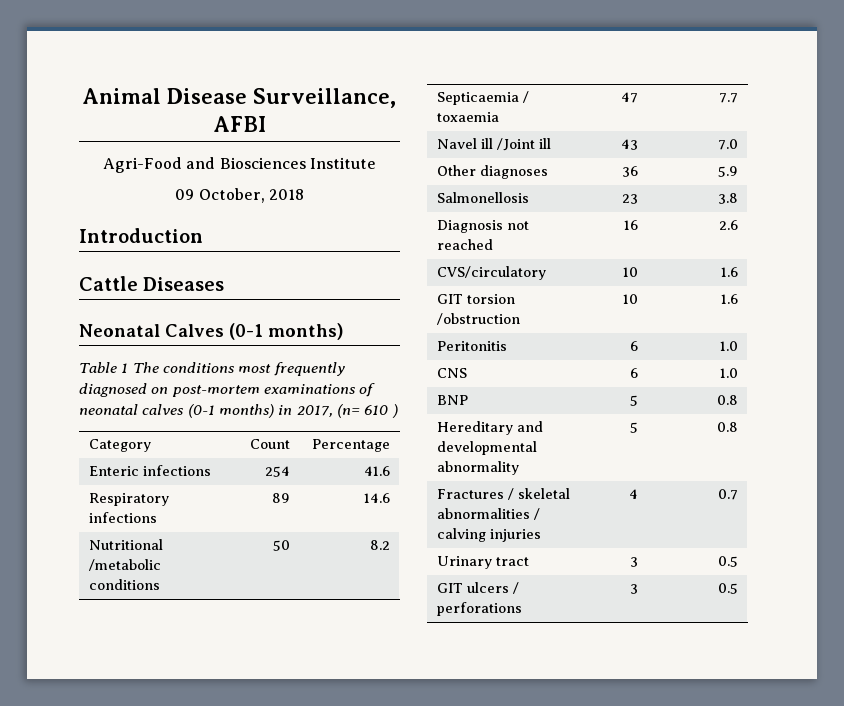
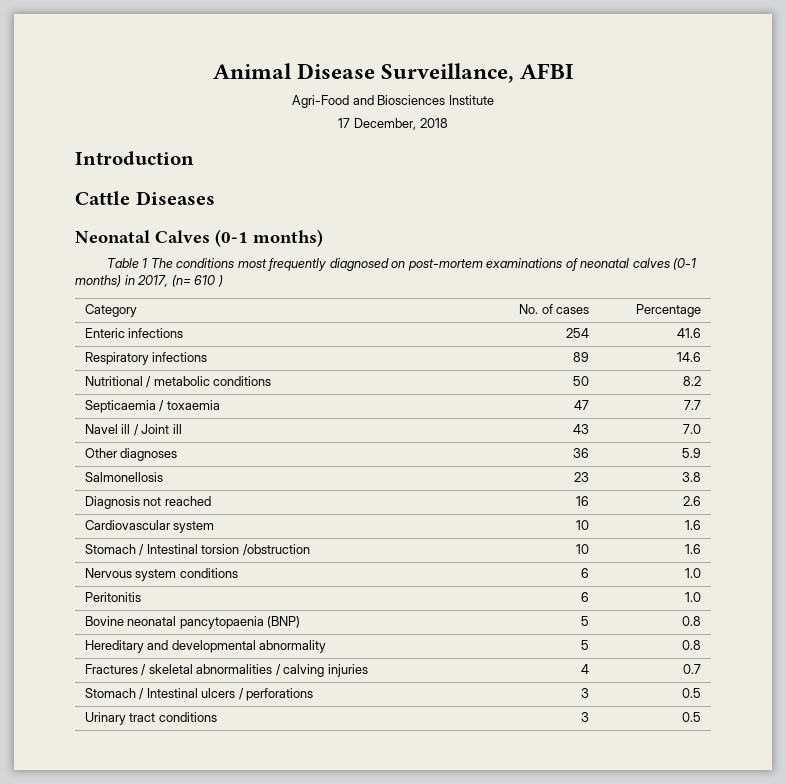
- 09 October, 2018
+ 17 December, 2018
- Category | Count | Percentage
+ Category | No. of cases | Percentage
- Nutritional /metabolic conditions | 50 | 8.2
+ Nutritional / metabolic conditions | 50 | 8.2
- Navel ill /Joint ill | 43 | 7.0
+ Navel ill / Joint ill | 43 | 7.0
- CVS/circulatory | 10 | 1.6
- GIT torsion /obstruction | 10 | 1.6
+ Cardiovascular system | 10 | 1.6
+ Stomach / Intestinal torsion /obstruction | 10 | 1.6
+ Nervous system conditions | 6 | 1.0
- CNS | 6 | 1.0
- BNP | 5 | 0.8
+ Bovine neonatal pancytopaenia (BNP) | 5 | 0.8
- Urinary tract | 3 | 0.5
- GIT ulcers / perforations | 3 | 0.5
+ Stomach / Intestinal ulcers / perforations | 3 | 0.5
+ Urinary tract conditions | 3 | 0.5

